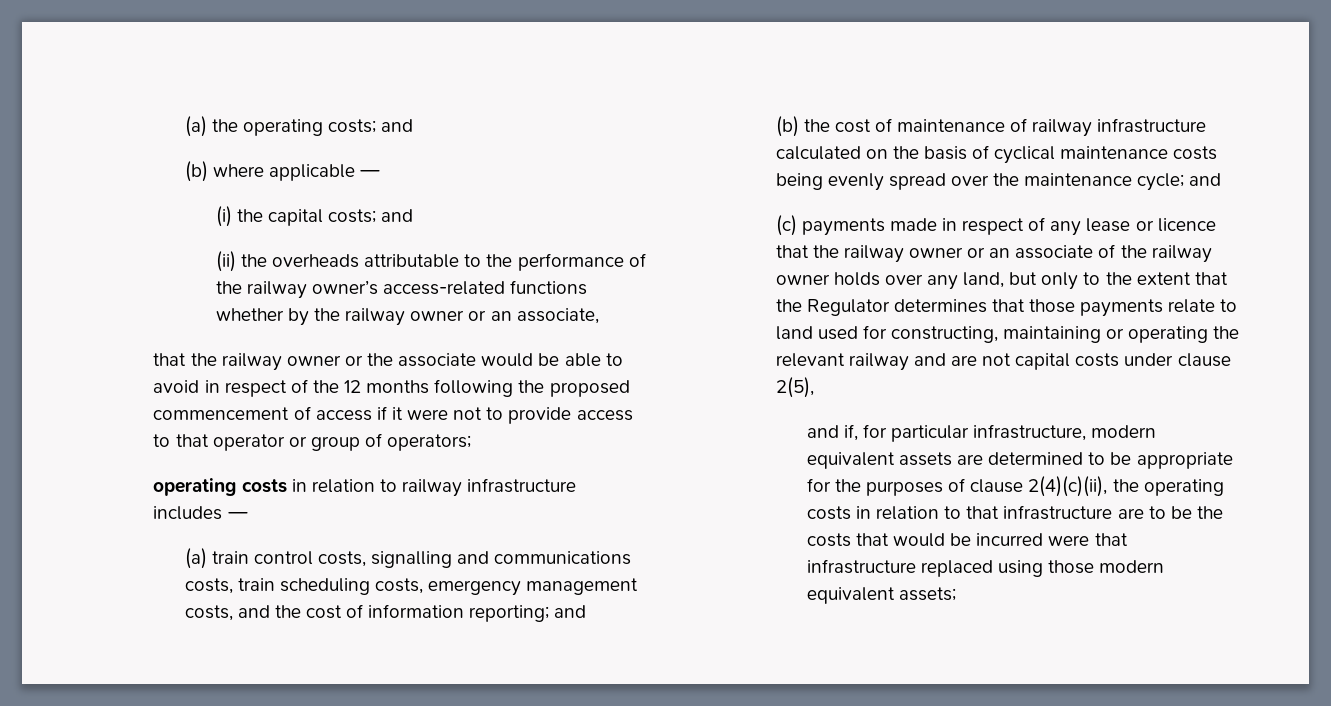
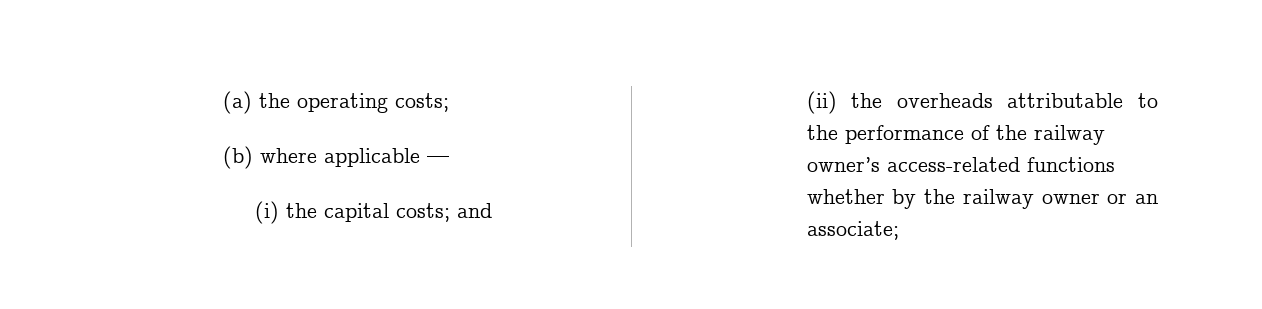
- (a) the operating costs; and
+ (a) the operating costs;
- (ii) the overheads attributable to the performance of the railway owner’s access-related functions whether by the railway owner or an associate,
- that the railway owner or the associate would be able to avoid in respect of the 12 months following the proposed commencement of access if it were not to provide access to that operator or group of operators;
- operating costs in relation to railway infrastructure includes —
- (a) train control costs, signalling and communications costs, train scheduling costs, emergency management costs, and the cost of information reporting; and
- (b) the cost of maintenance of railway infrastructure calculated on the basis of cyclical maintenance costs being evenly spread over the maintenance cycle; and
- (c) payments made in respect of any lease or licence that the railway owner or an associate of the railway owner holds over any land, but only to the extent that the Regulator determines that those payments relate to land used for constructing, maintaining or operating the relevant railway and are not capital costs under clause 2(5),
- and if, for particular infrastructure, modern equivalent assets are determined to be appropriate for the purposes of clause 2(4)(c)(ii), the operating costs in relation to that infrastructure are to be the costs that would be incurred were that infrastructure replaced using those modern equivalent assets;
+ (ii) the overheads attributable to the performance of the railway owner’s access-related functions whether by the railway owner or an associate;

